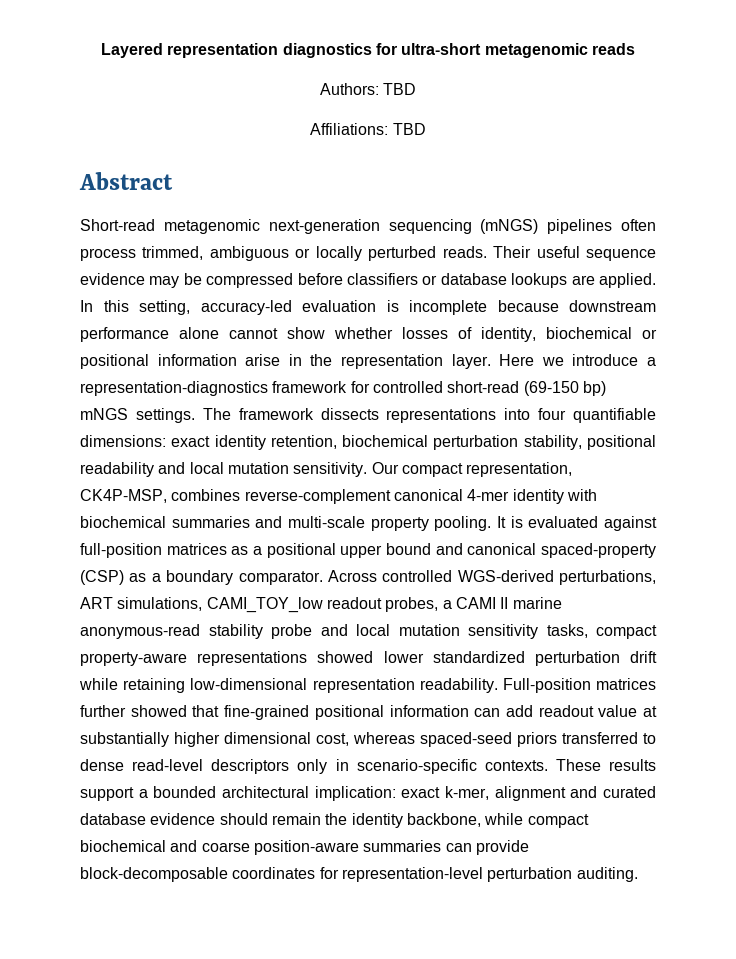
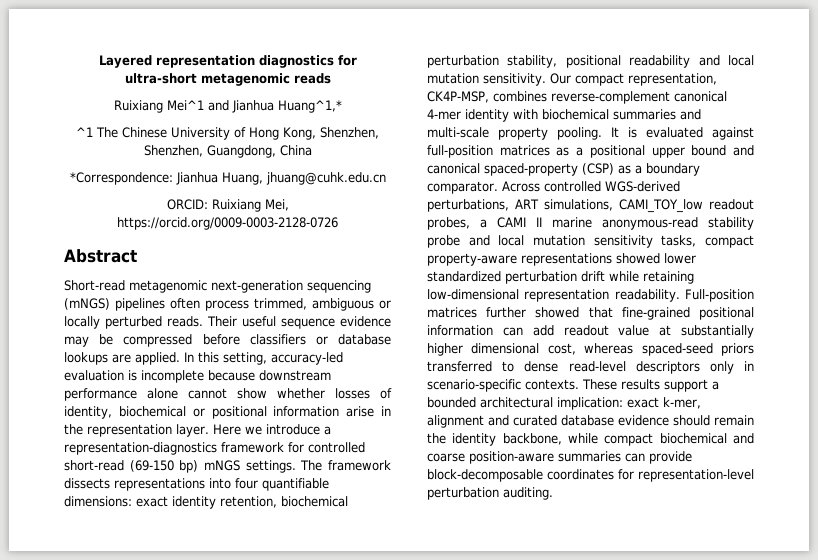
- Authors: TBD
- Affiliations: TBD
+ Ruixiang Mei^1 and Jianhua Huang^1,*
+ ^1 The Chinese University of Hong Kong, Shenzhen, Shenzhen, Guangdong, China
+ *Correspondence: Jianhua Huang, jhuang@cuhk.edu.cn
+ ORCID: Ruixiang Mei, https://orcid.org/0009-0003-2128-0726

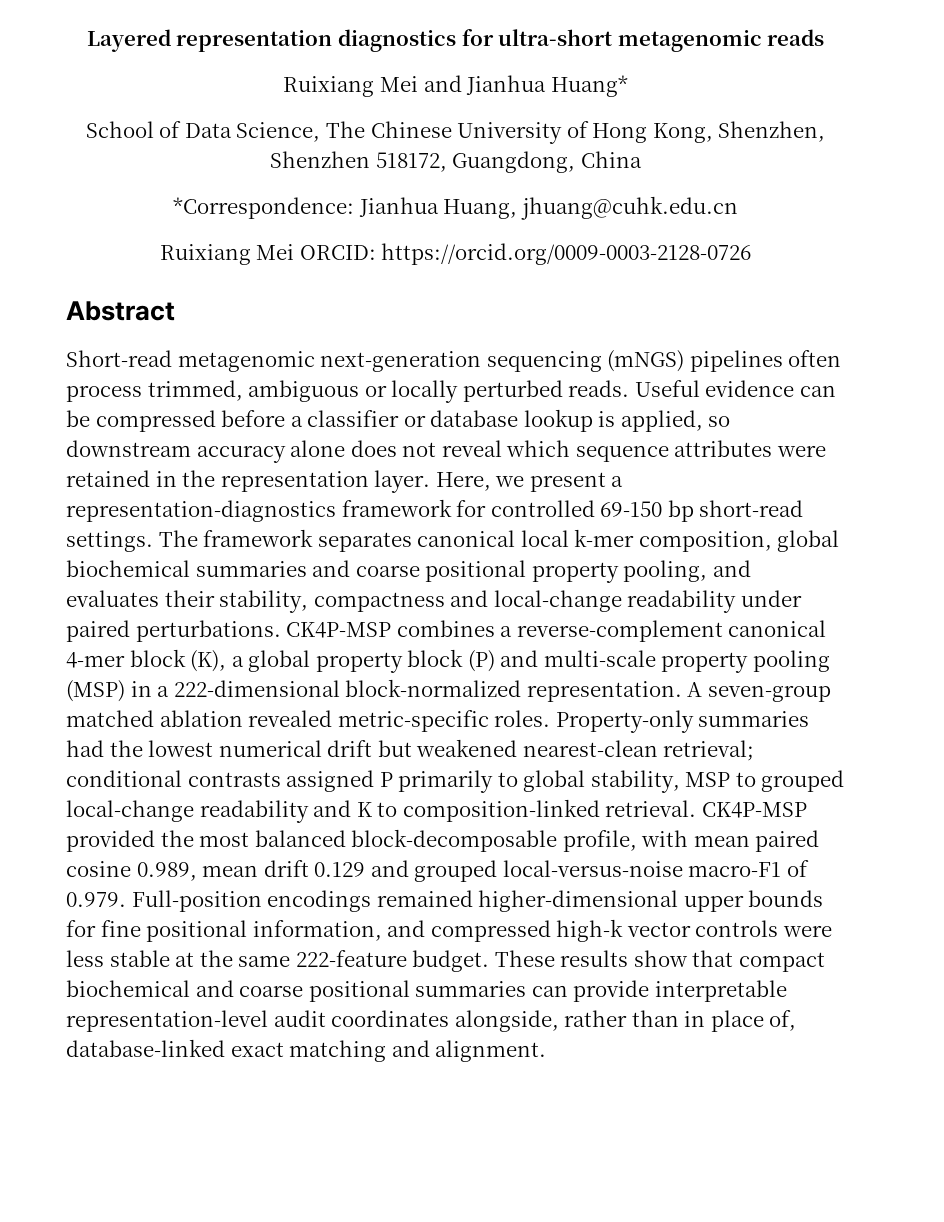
- Ruixiang Mei^1 and Jianhua Huang^1,*
- ^1 The Chinese University of Hong Kong, Shenzhen, Shenzhen, Guangdong, China
+ Ruixiang Mei and Jianhua Huang*
+ School of Data Science, The Chinese University of Hong Kong, Shenzhen, Shenzhen 518172, Guangdong, China
- ORCID: Ruixiang Mei, https://orcid.org/0009-0003-2128-0726
+ Ruixiang Mei ORCID: https://orcid.org/0009-0003-2128-0726
- Their useful sequence evidence may be compressed before classifiers or database lookups are applied. In this setting, accuracy-led evaluation is incomplete because downstream performance alone cannot show whether losses of identity, biochemical or positional information arise in the representation layer.
+ Useful evidence can be compressed before a classifier or database lookup is applied, so downstream accuracy alone does not reveal which sequence attributes were retained in the representation layer.
- Here we introduce a representation-diagnostics framework for controlled short-read (69-150 bp) mNGS settings. The framework dissects representations into four quantifiable dimensions: exact identity retention, biochemical perturbation stability, positional readability and local mutation sensitivity. Our compact representation, CK4P-MSP, combines reverse-complement canonical 4-mer identity with biochemical summaries and multi-scale property pooling. It is evaluated against full-position matrices as a positional upper bound and canonical spaced-property (CSP) as a boundary comparator. Across controlled WGS-derived perturbations, ART simulations, CAMI_TOY_low readout probes, a CAMI II marine anonymous-read stability probe and local mutation sensitivity tasks, compact property-aware representations showed lower standardized perturbation drift while retaining low-dimensional representation readability. Full-position matrices further showed that fine-grained positional information can add readout value at substantially higher dimensional cost, whereas spaced-seed priors transferred to dense read-level descriptors only in scenario-specific contexts. These results support a bounded architectural implication: exact k-mer, alignment and curated database evidence should remain the identity backbone, while compact biochemical and coarse position-aware summaries can provide block-decomposable coordinates for representation-level perturbation auditing.
+ Here, we present a representation-diagnostics framework for controlled 69-150 bp short-read settings. The framework separates canonical local k-mer composition, global biochemical summaries and coarse positional property pooling, and evaluates their stability, compactness and local-change readability under paired perturbations. CK4P-MSP combines a reverse-complement canonical 4-mer block (K), a global property block (P) and multi-scale property pooling (MSP) in a 222-dimensional block-normalized representation. A seven-group matched ablation revealed metric-specific roles. Property-only summaries had the lowest numerical drift but weakened nearest-clean retrieval; conditional contrasts assigned P primarily to global stability, MSP to grouped local-change readability and K to composition-linked retrieval. CK4P-MSP provided the most balanced block-decomposable profile, with mean paired cosine 0.989, mean drift 0.129 and grouped local-versus-noise macro-F1 of 0.979. Full-position encodings remained higher-dimensional upper bounds for fine positional information, and compressed high-k vector controls were less stable at the same 222-feature budget. These results show that compact biochemical and coarse positional summaries can provide interpretable representation-level audit coordinates alongside, rather than in place of, database-linked exact matching and alignment.

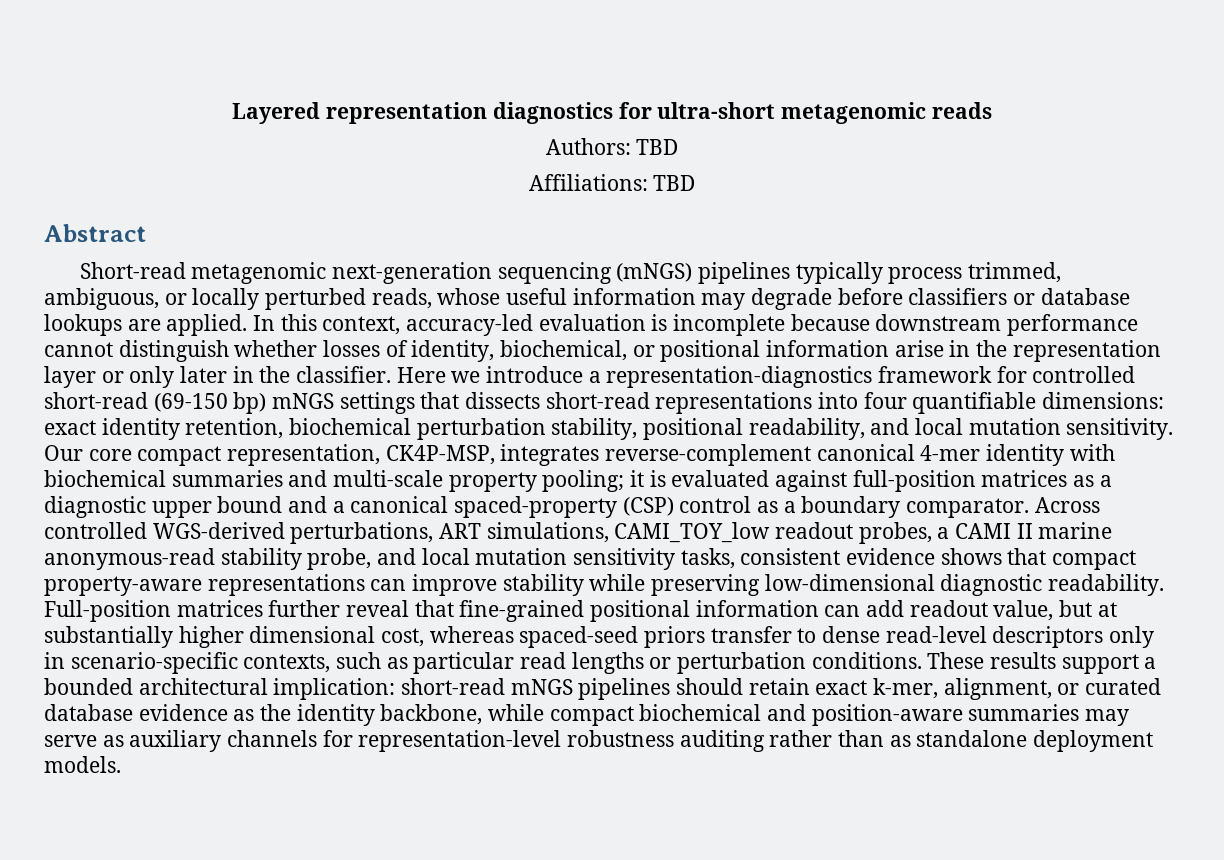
- Ruixiang Mei and Jianhua Huang*
- School of Data Science, The Chinese University of Hong Kong, Shenzhen, Shenzhen 518172, Guangdong, China
- *Correspondence: Jianhua Huang, jhuang@cuhk.edu.cn
- Ruixiang Mei ORCID: https://orcid.org/0009-0003-2128-0726
+ Authors: TBD
+ Affiliations: TBD
- Short-read metagenomic next-generation sequencing (mNGS) pipelines often process trimmed, ambiguous or locally perturbed reads. Useful evidence can be compressed before a classifier or database lookup is applied, so downstream accuracy alone does not reveal which sequence attributes were retained in the representation layer. Here, we present a representation-diagnostics framework for controlled 69-150 bp short-read settings. The framework separates canonical local k-mer composition, global biochemical summaries and coarse positional property pooling, and evaluates their stability, compactness and local-change readability under paired perturbations. CK4P-MSP combines a reverse-complement canonical 4-mer block (K), a global property block (P) and multi-scale property pooling (MSP) in a 222-dimensional block-normalized representation. A seven-group matched ablation revealed metric-specific roles. Property-only summaries had the lowest numerical drift but weakened nearest-clean retrieval; conditional contrasts assigned P primarily to global stability, MSP to grouped local-change readability and K to composition-linked retrieval. CK4P-MSP provided the most balanced block-decomposable profile, with mean paired cosine 0.989, mean drift 0.129 and grouped local-versus-noise macro-F1 of 0.979. Full-position encodings remained higher-dimensional upper bounds for fine positional information, and compressed high-k vector controls were less stable at the same 222-feature budget. These results show that compact biochemical and coarse positional summaries can provide interpretable representation-level audit coordinates alongside, rather than in place of, database-linked exact matching and alignment.
+ Short-read metagenomic next-generation sequencing (mNGS) pipelines typically process trimmed, ambiguous, or locally perturbed reads, whose useful information may degrade before classifiers or database lookups are applied. In this context, accuracy-led evaluation is incomplete because downstream performance cannot distinguish whether losses of identity, biochemical, or positional information arise in the representation layer or only later in the classifier. Here we introduce a representation-diagnostics framework for controlled short-read (69-150 bp) mNGS settings that dissects short-read representations into four quantifiable dimensions: exact identity retention, biochemical perturbation stability, positional readability, and local mutation sensitivity. Our core compact representation, CK4P-MSP, integrates reverse-complement canonical 4-mer identity with biochemical summaries and multi-scale property pooling; it is evaluated against full-position matrices as a diagnostic upper bound and a canonical spaced-property (CSP) control as a boundary comparator. Across controlled WGS-derived perturbations, ART simulations, CAMI_TOY_low readout probes, a CAMI II marine anonymous-read stability probe, and local mutation sensitivity tasks, consistent evidence shows that compact property-aware representations can improve stability while preserving low-dimensional diagnostic readability. Full-position matrices further reveal that fine-grained positional information can add readout value, but at substantially higher dimensional cost, whereas spaced-seed priors transfer to dense read-level descriptors only in scenario-specific contexts, such as particular read lengths or perturbation conditions. These results support a bounded architectural implication: short-read mNGS pipelines should retain exact k-mer, alignment, or curated database evidence as the identity backbone, while compact biochemical and position-aware summaries may serve as auxiliary channels for representation-level robustness auditing rather than as standalone deployment models.

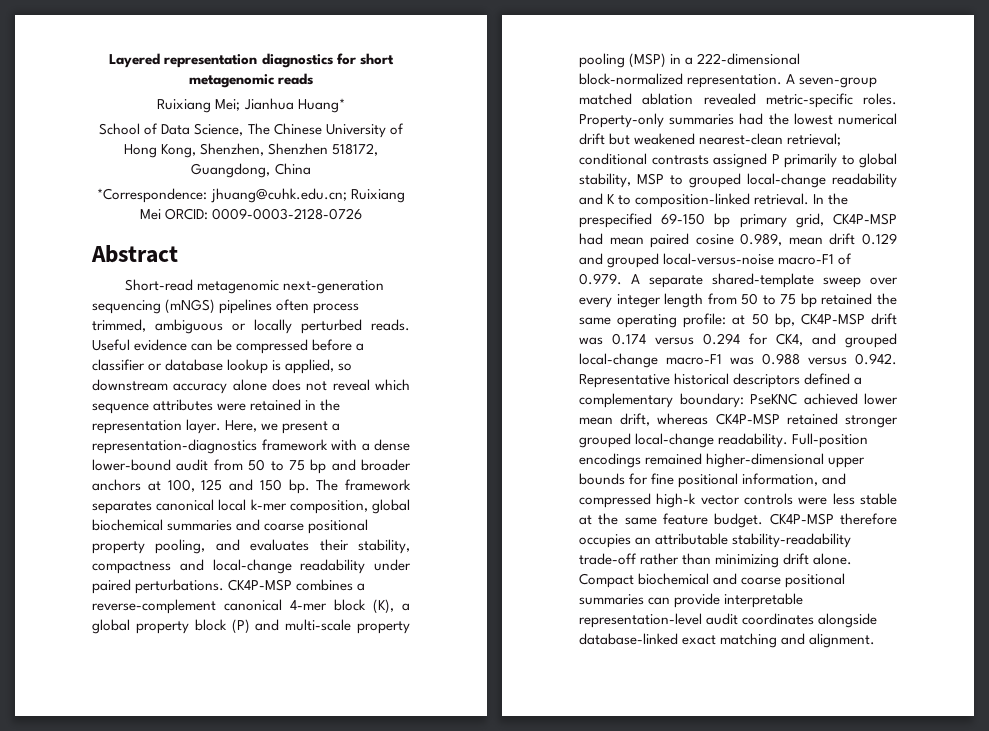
- Layered representation diagnostics for ultra-short metagenomic reads
+ Layered representation diagnostics for short metagenomic reads
- Authors: TBD
- Affiliations: TBD
+ Ruixiang Mei; Jianhua Huang*
+ School of Data Science, The Chinese University of Hong Kong, Shenzhen, Shenzhen 518172, Guangdong, China
+ *Correspondence: jhuang@cuhk.edu.cn; Ruixiang Mei ORCID: 0009-0003-2128-0726
- Short-read metagenomic next-generation sequencing (mNGS) pipelines typically process trimmed, ambiguous, or locally perturbed reads, whose useful information may degrade before classifiers or database lookups are applied. In this context, accuracy-led evaluation is incomplete because downstream performance cannot distinguish whether losses of identity, biochemical, or positional information arise in the representation layer or only later in the classifier. Here we introduce a representation-diagnostics framework for controlled short-read (69-150 bp) mNGS settings that dissects short-read representations into four quantifiable dimensions: exact identity retention, biochemical perturbation stability, positional readability, and local mutation sensitivity. Our core compact representation, CK4P-MSP, integrates reverse-complement canonical 4-mer identity with biochemical summaries and multi-scale property pooling; it is evaluated against full-position matrices as a diagnostic upper bound and a canonical spaced-property (CSP) control as a boundary comparator. Across controlled WGS-derived perturbations, ART simulations, CAMI_TOY_low readout probes, a CAMI II marine anonymous-read stability probe, and local mutation sensitivity tasks, consistent evidence shows that compact property-aware representations can improve stability while preserving low-dimensional diagnostic readability. Full-position matrices further reveal that fine-grained positional information can add readout value, but at substantially higher dimensional cost, whereas spaced-seed priors transfer to dense read-level descriptors only in scenario-specific contexts, such as particular read lengths or perturbation conditions. These results support a bounded architectural implication: short-read mNGS pipelines should retain exact k-mer, alignment, or curated database evidence as the identity backbone, while compact biochemical and position-aware summaries may serve as auxiliary channels for representation-level robustness auditing rather than as standalone deployment models.
+ Short-read metagenomic next-generation sequencing (mNGS) pipelines often process trimmed, ambiguous or locally perturbed reads. Useful evidence can be compressed before a classifier or database lookup is applied, so downstream accuracy alone does not reveal which sequence attributes were retained in the representation layer. Here, we present a representation-diagnostics framework with a dense lower-bound audit from 50 to 75 bp and broader anchors at 100, 125 and 150 bp. The framework separates canonical local k-mer composition, global biochemical summaries and coarse positional property pooling, and evaluates their stability, compactness and local-change readability under paired perturbations. CK4P-MSP combines a reverse-complement canonical 4-mer block (K), a global property block (P) and multi-scale property pooling (MSP) in a 222-dimensional block-normalized representation. A seven-group matched ablation revealed metric-specific roles. Property-only summaries had the lowest numerical drift but weakened nearest-clean retrieval; conditional contrasts assigned P primarily to global stability, MSP to grouped local-change readability and K to composition-linked retrieval. In the prespecified 69-150 bp primary grid, CK4P-MSP had mean paired cosine 0.989, mean drift 0.129 and grouped local-versus-noise macro-F1 of 0.979. A separate shared-template sweep over every integer length from 50 to 75 bp retained the same operating profile: at 50 bp, CK4P-MSP drift was 0.174 versus 0.294 for CK4, and grouped local-change macro-F1 was 0.988 versus 0.942. Representative historical descriptors defined a complementary boundary: PseKNC achieved lower mean drift, whereas CK4P-MSP retained stronger grouped local-change readability. Full-position encodings remained higher-dimensional upper bounds for fine positional information, and compressed high-k vector controls were less stable at the same feature budget. CK4P-MSP therefore occupies an attributable stability-readability trade-off rather than minimizing drift alone. Compact biochemical and coarse positional summaries can provide interpretable representation-level audit coordinates alongside database-linked exact matching and alignment.

